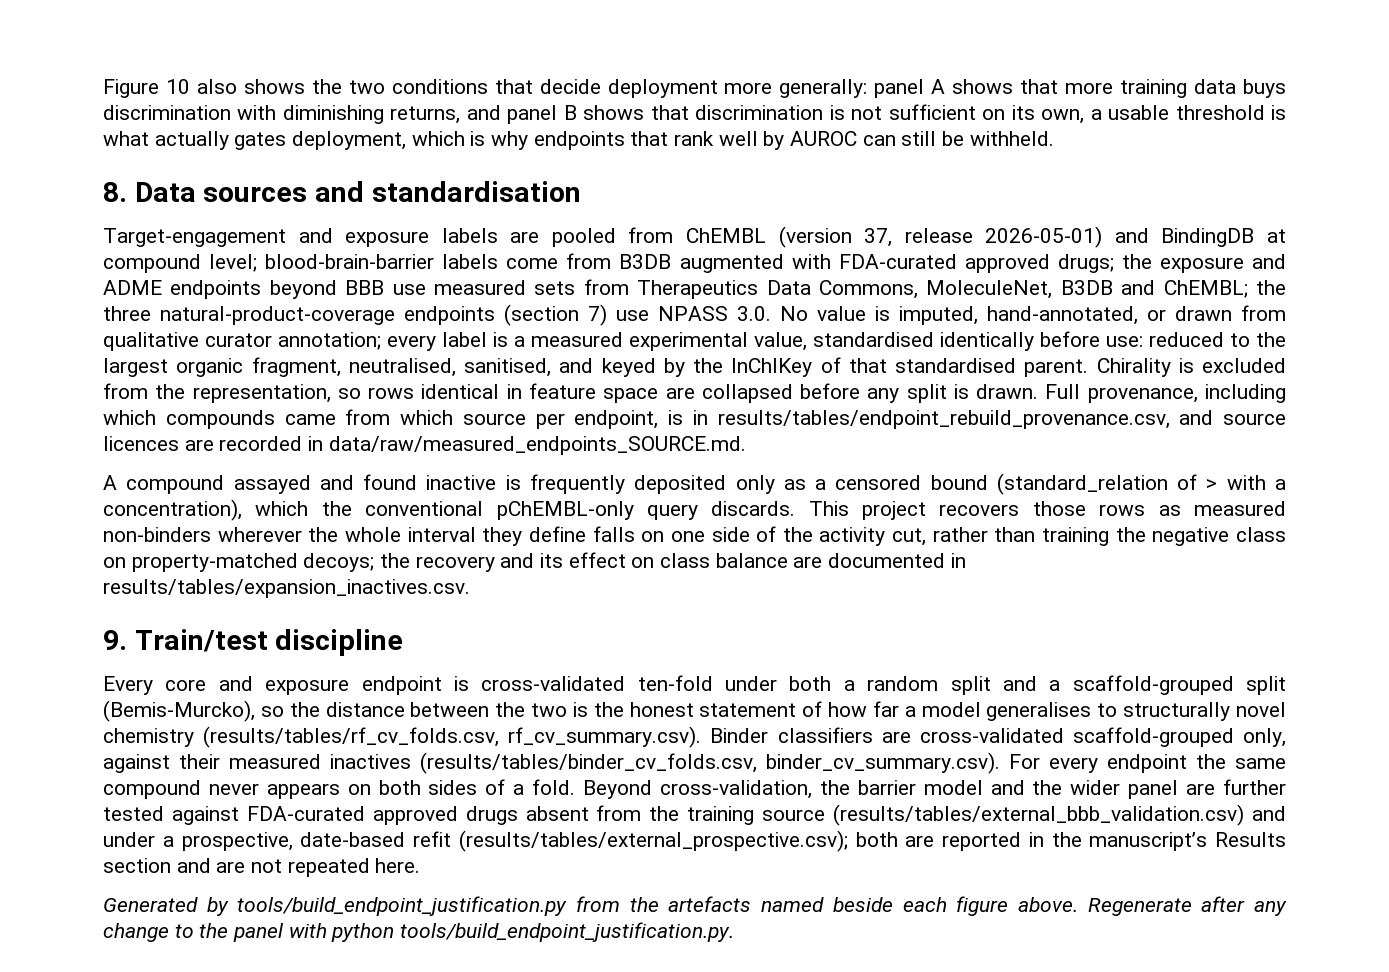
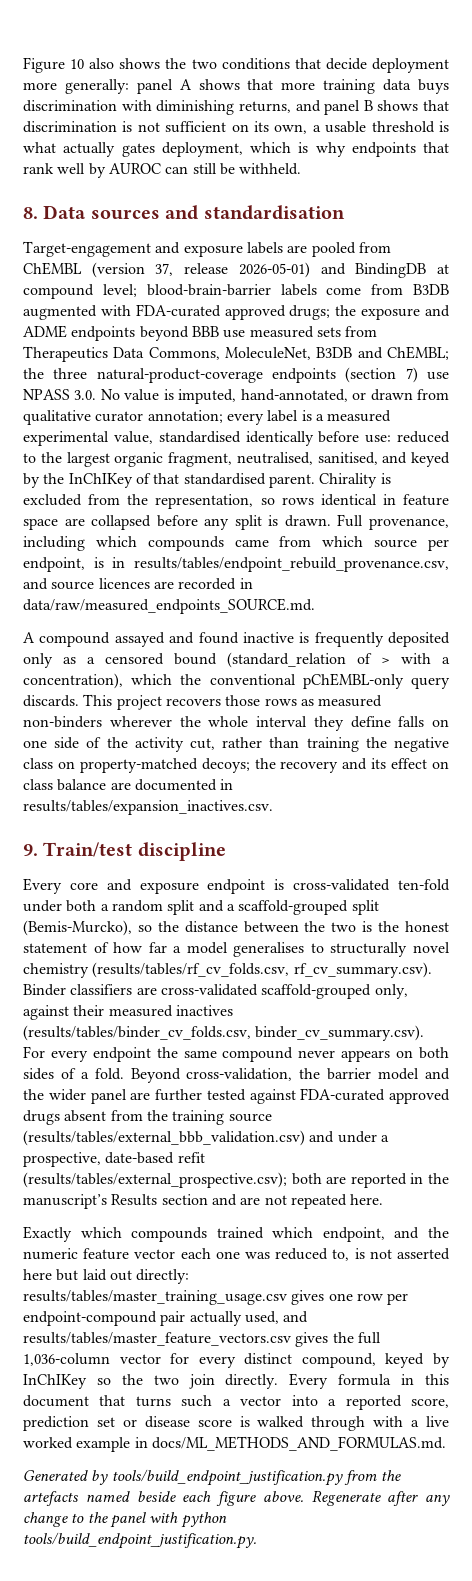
+ Exactly which compounds trained which endpoint, and the numeric feature vector each one was reduced to, is not asserted here but laid out directly: results/tables/master_training_usage.csv gives one row per endpoint-compound pair actually used, and results/tables/master_feature_vectors.csv gives the full 1,036-column vector for every distinct compound, keyed by InChIKey so the two join directly. Every formula in this document that turns such a vector into a reported score, prediction set or disease score is walked through with a live worked example in docs/ML_METHODS_AND_FORMULAS.md.

